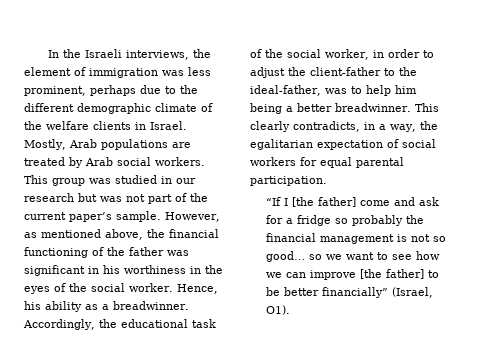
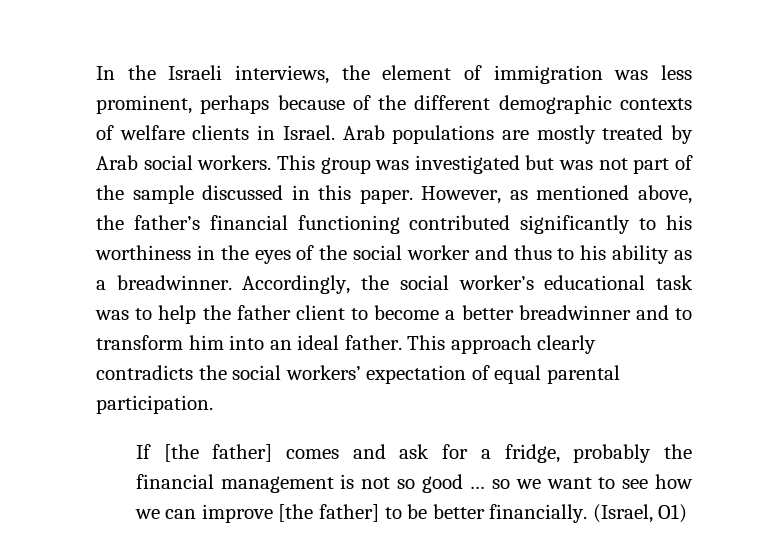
- In the Israeli interviews, the element of immigration was less prominent, perhaps due to the different demographic climate of the welfare clients in Israel.
+ In the Israeli interviews, the element of immigration was less prominent, perhaps because of the different demographic contexts of welfare clients in Israel.
- Mostly, Arab populations are treated by Arab social workers.
+ Arab populations are mostly treated by Arab social workers.
- This group was studied in our research but was not part of the current paper’s sample.
+ This group was investigated but was not part of the sample discussed in this paper.
- However, as mentioned above, the financial functioning of the father was significant in his worthiness in the eyes of the social worker. Hence, his ability as a breadwinner.
+ However, as mentioned above, the father’s financial functioning contributed significantly to his worthiness in the eyes of the social worker and thus to his ability as a breadwinner.
- Accordingly, the educational task of the social worker, in order to adjust the client-father to the ideal-father, was to help him being a better breadwinner. This clearly contradicts, in a way, the egalitarian expectation of social workers for equal parental participation.
+ Accordingly, the social worker’s educational task was to help the father client to become a better breadwinner and to transform him into an ideal father. This approach clearly contradicts the social workers’ expectation of equal parental participation.
- “If I [the father] come and ask for a fridge so probably the financial management is not so good… so we want to see how we can improve [the father] to be better financially” (Israel, O1).
+ If [the father] comes and ask for a fridge, probably the financial management is not so good … so we want to see how we can improve [the father] to be better financially. (Israel, O1)

